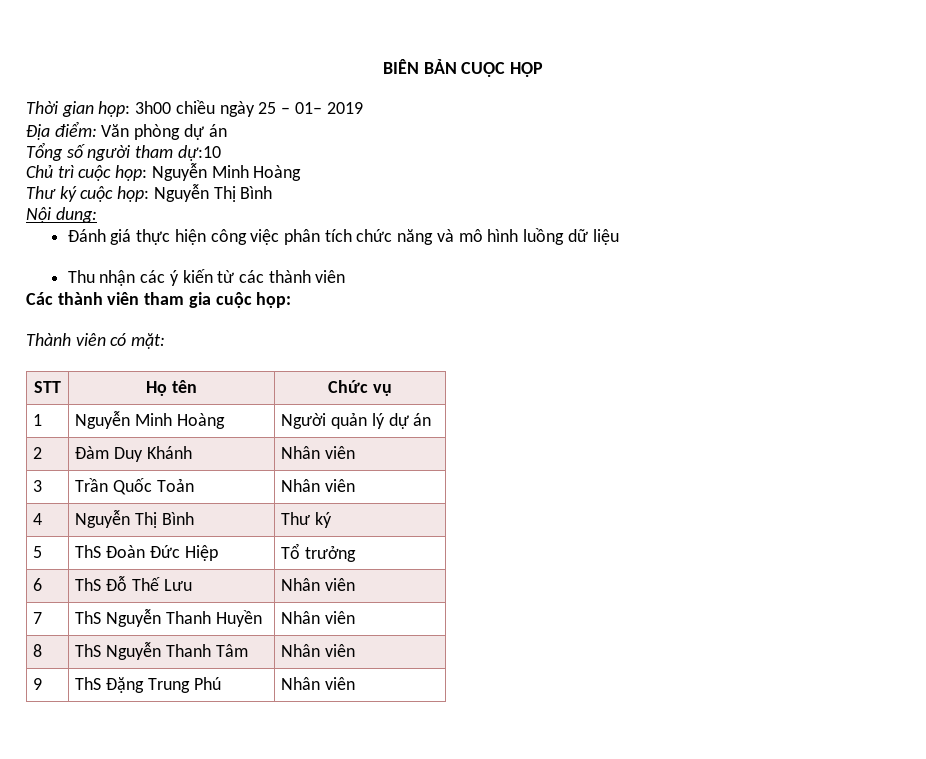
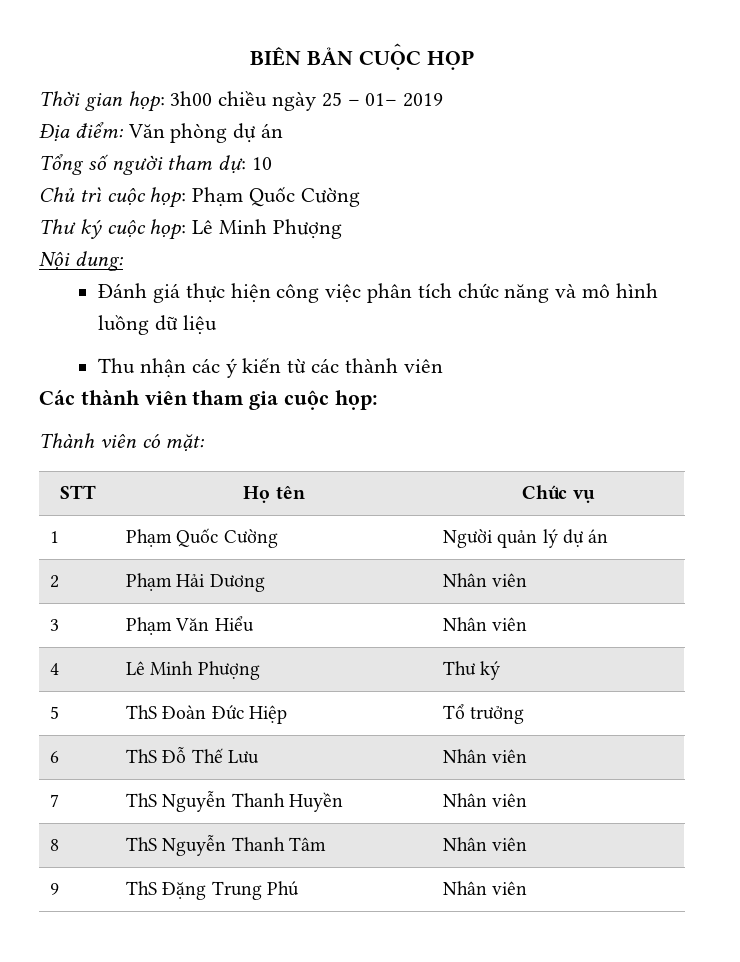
- Tổng số người tham dự:10
+ Tổng số người tham dự: 10
- Chủ trì cuộc họp: Nguyễn Minh Hoàng
+ Chủ trì cuộc họp: Phạm Quốc Cường
- Thư ký cuộc họp: Nguyễn Thị Bình
+ Thư ký cuộc họp: Lê Minh Phượng
- 1 | Nguyễn Minh Hoàng | Người quản lý dự án
+ 1 | Phạm Quốc Cường | Người quản lý dự án
- 2 | Đàm Duy Khánh | Nhân viên
+ 2 | Phạm Hải Dương | Nhân viên
- 3 | Trần Quốc Toản | Nhân viên
+ 3 | Phạm Văn Hiểu | Nhân viên
- 4 | Nguyễn Thị Bình | Thư ký
+ 4 | Lê Minh Phượng | Thư ký

